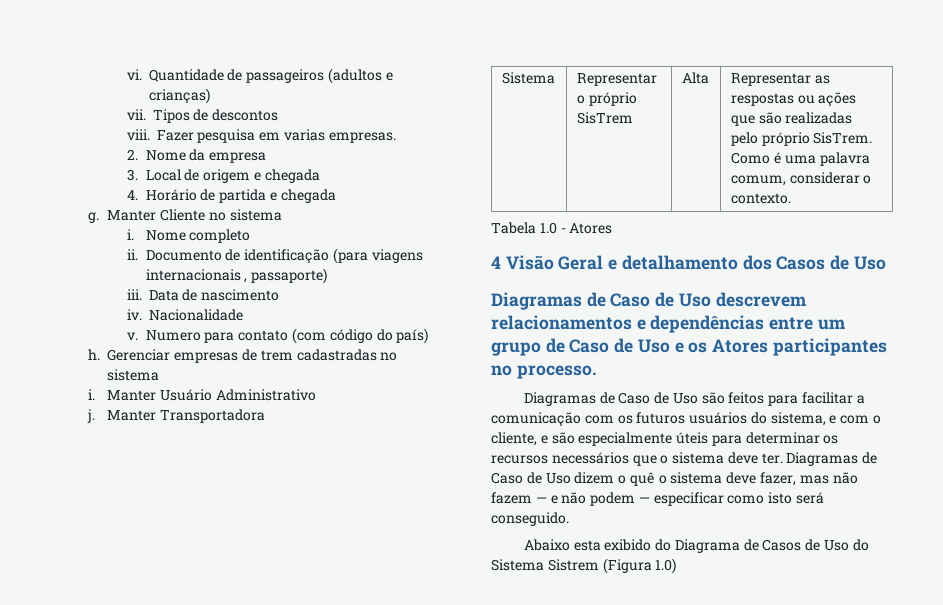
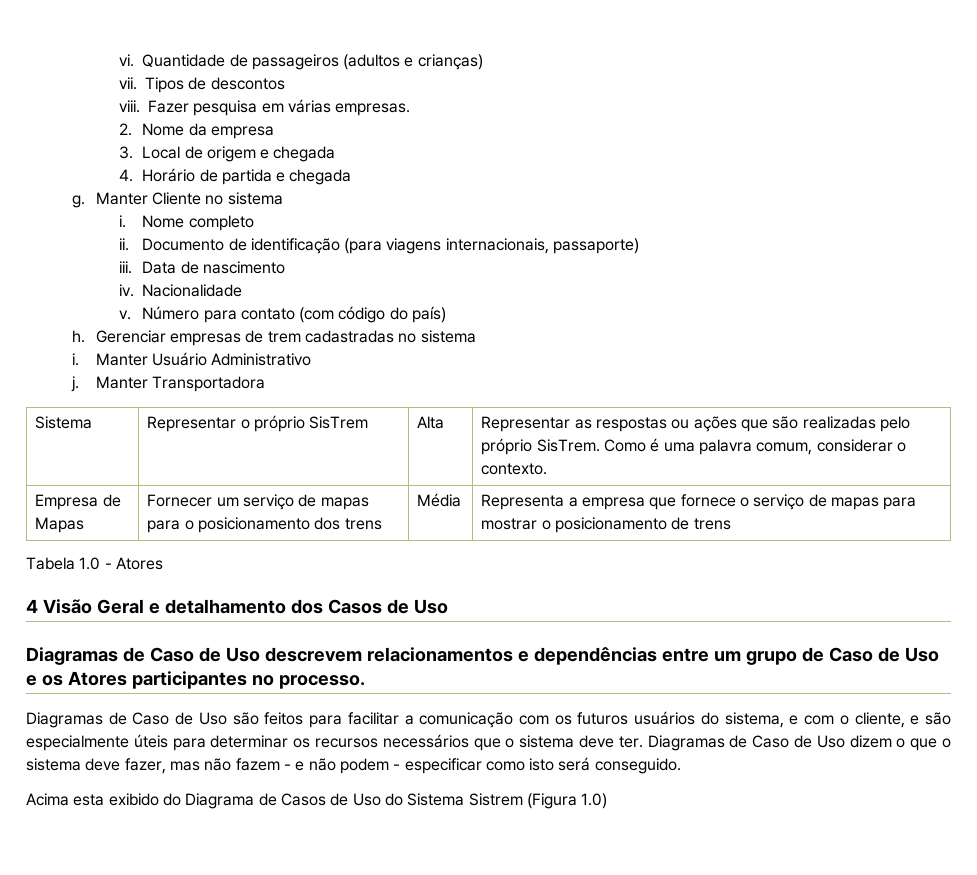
- Fazer pesquisa em varias empresas.
+ Fazer pesquisa em várias empresas.
- Documento de identificação (para viagens internacionais , passaporte)
+ Documento de identificação (para viagens internacionais, passaporte)
- Numero para contato (com código do país)
+ Número para contato (com código do país)
+ Empresa de Mapas | Fornecer um serviço de mapas para o posicionamento dos trens | Média | Representa a empresa que fornece o serviço de mapas para mostrar o posicionamento de trens
- Diagramas de Caso de Uso dizem o quê o sistema deve fazer, mas não fazem — e não podem — especificar como isto será conseguido.
+ Diagramas de Caso de Uso dizem o que o sistema deve fazer, mas não fazem - e não podem - especificar como isto será conseguido.
- Abaixo esta exibido do Diagrama de Casos de Uso do Sistema Sistrem (Figura 1.0)
+ Acima esta exibido do Diagrama de Casos de Uso do Sistema Sistrem (Figura 1.0)

